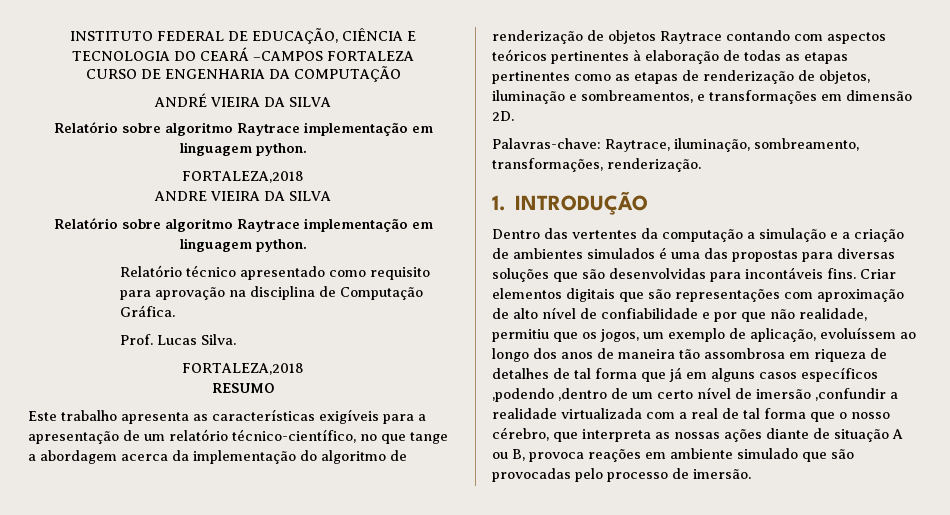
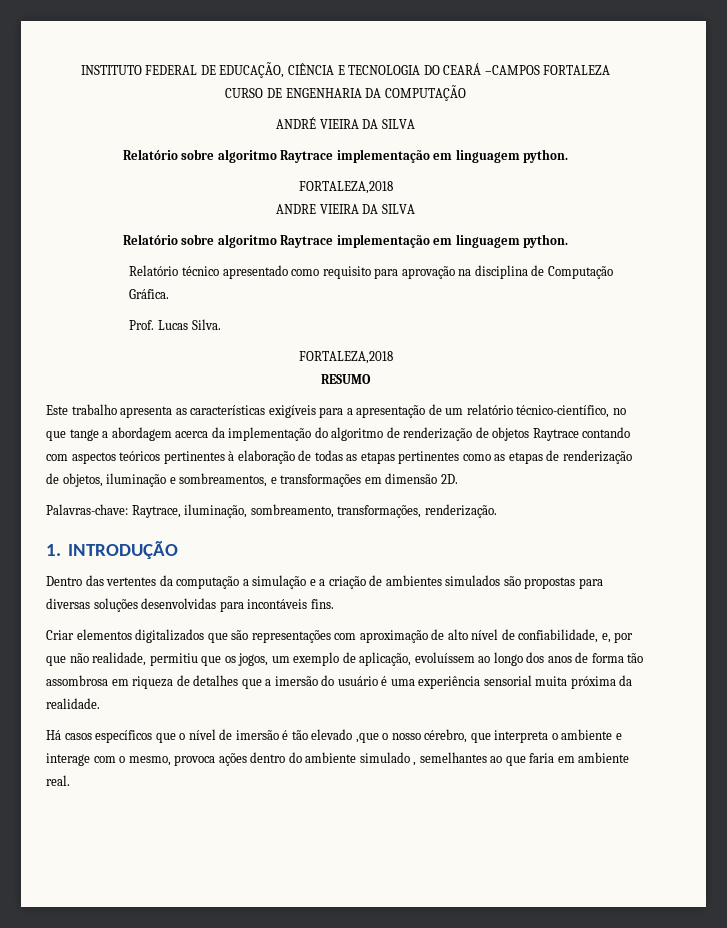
- Dentro das vertentes da computação a simulação e a criação de ambientes simulados é uma das propostas para diversas soluções que são desenvolvidas para incontáveis fins. Criar elementos digitais que são representações com aproximação de alto nível de confiabilidade e por que não realidade, permitiu que os jogos, um exemplo de aplicação, evoluíssem ao longo dos anos de maneira tão assombrosa em riqueza de detalhes de tal forma que já em alguns casos específicos ,podendo ,dentro de um certo nível de imersão ,confundir a realidade virtualizada com a real de tal forma que o nosso cérebro, que interpreta as nossas ações diante de situação A ou B, provoca reações em ambiente simulado que são provocadas pelo processo de imersão.
+ Dentro das vertentes da computação a simulação e a criação de ambientes simulados são propostas para diversas soluções desenvolvidas para incontáveis fins.
+ Criar elementos digitalizados que são representações com aproximação de alto nível de confiabilidade, e, por que não realidade, permitiu que os jogos, um exemplo de aplicação, evoluíssem ao longo dos anos de forma tão assombrosa em riqueza de detalhes que a imersão do usuário é uma experiência sensorial muita próxima da realidade.
+ Há casos específicos que o nível de imersão é tão elevado ,que o nosso cérebro, que interpreta o ambiente e interage com o mesmo, provoca ações dentro do ambiente simulado , semelhantes ao que faria em ambiente real.

